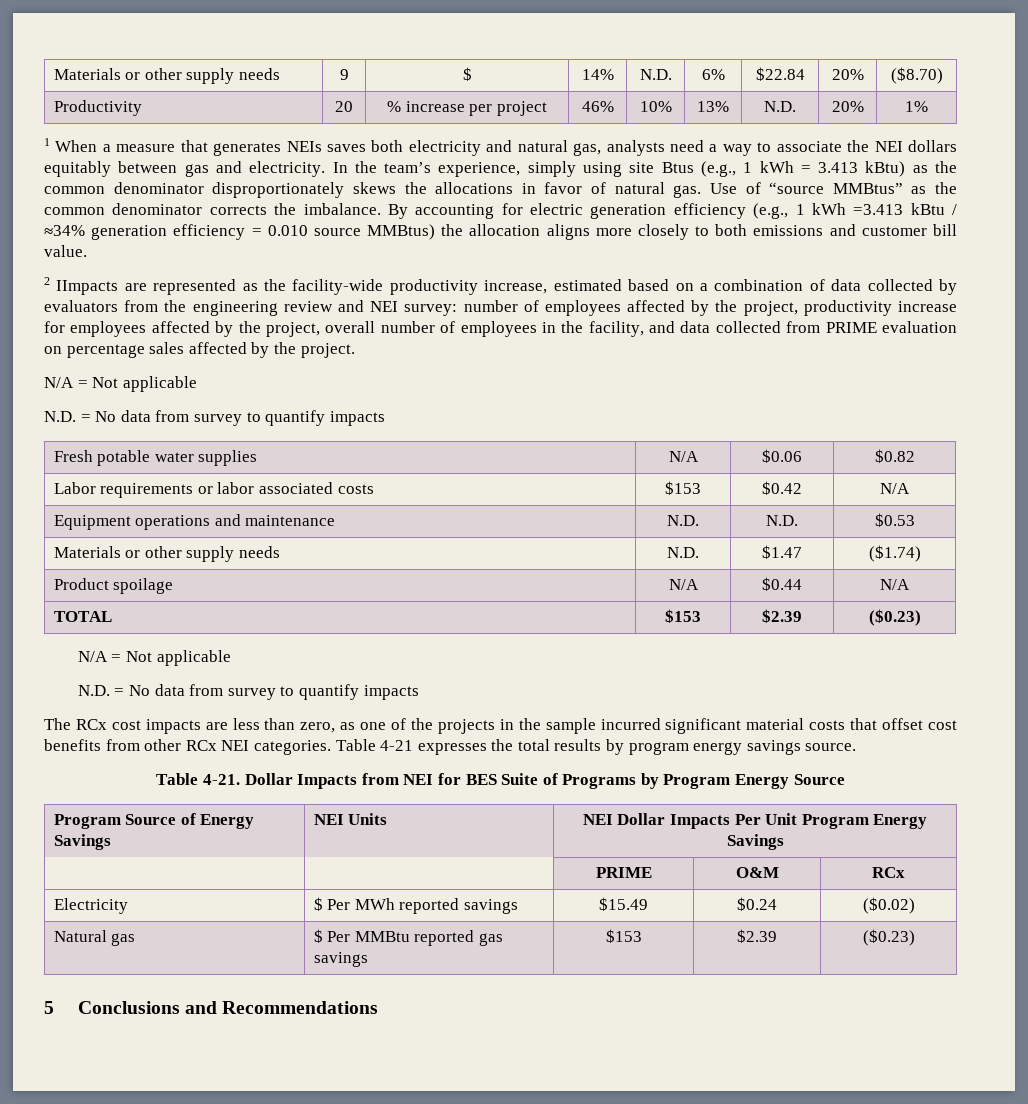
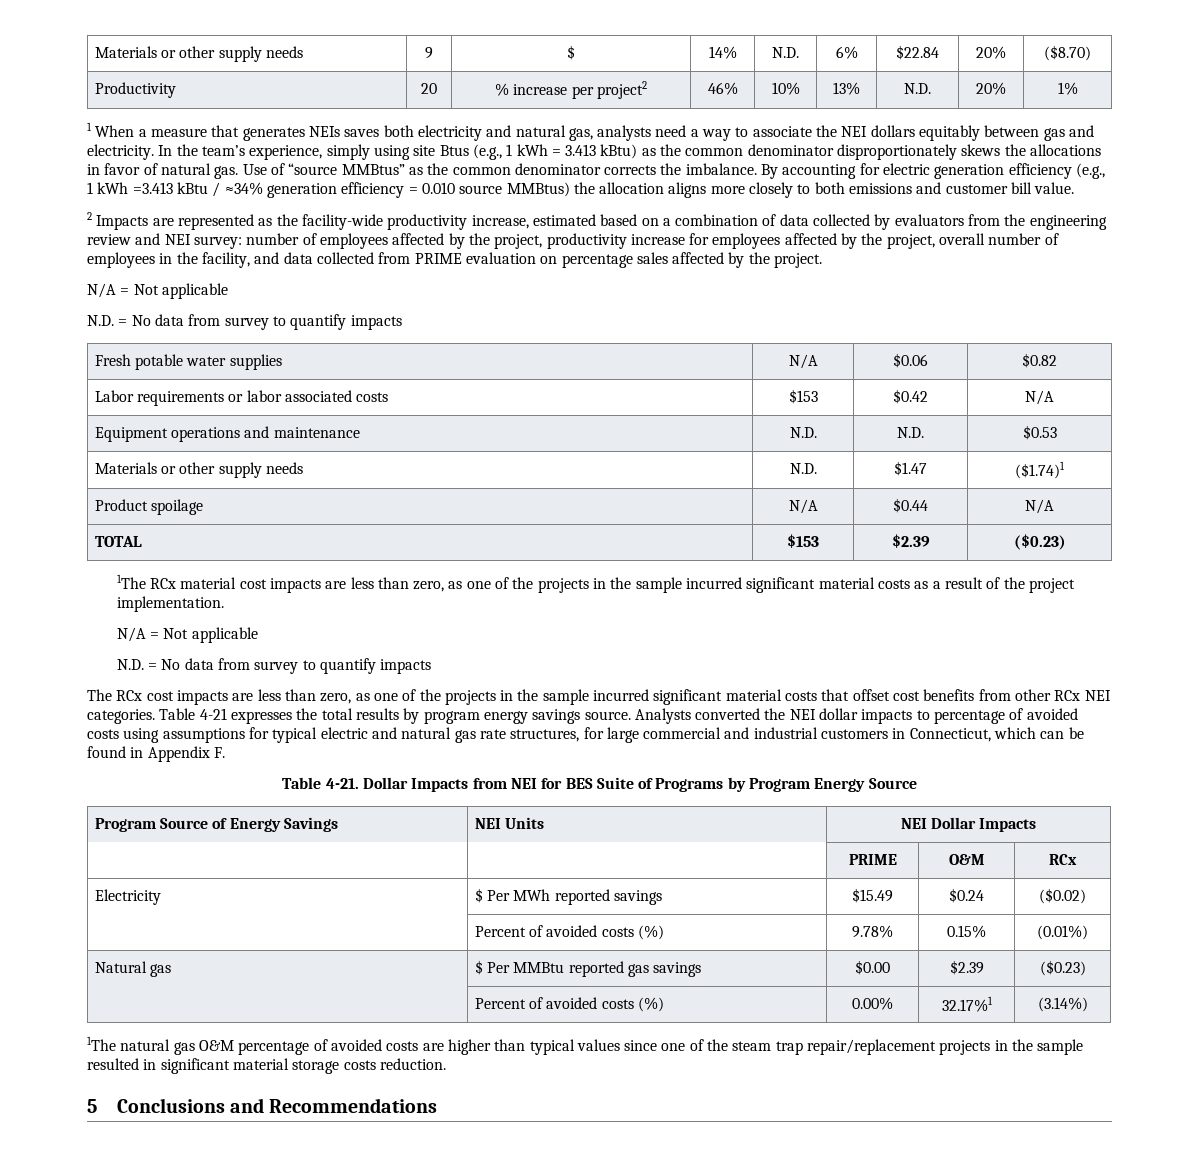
- Productivity | 20 | % increase per project | 46% | 10% | 13% | N.D. | 20% | 1%
+ Productivity | 20 | % increase per project2 | 46% | 10% | 13% | N.D. | 20% | 1%
- 2 IImpacts are represented as the facility-wide productivity increase, estimated based on a combination of data collected by evaluators from the engineering review and NEI survey: number of employees affected by the project, productivity increase for employees affected by the project, overall number of employees in the facility, and data collected from PRIME evaluation on percentage sales affected by the project.
+ 2 Impacts are represented as the facility-wide productivity increase, estimated based on a combination of data collected by evaluators from the engineering review and NEI survey: number of employees affected by the project, productivity increase for employees affected by the project, overall number of employees in the facility, and data collected from PRIME evaluation on percentage sales affected by the project.
- Materials or other supply needs | N.D. | $1.47 | ($1.74)
+ Materials or other supply needs | N.D. | $1.47 | ($1.74)1
+ 1The RCx material cost impacts are less than zero, as one of the projects in the sample incurred significant material costs as a result of the project implementation.
+ Analysts converted the NEI dollar impacts to percentage of avoided costs using assumptions for typical electric and natural gas rate structures, for large commercial and industrial customers in Connecticut, which can be found in Appendix F.
- Program Source of Energy Savings | NEI Units | NEI Dollar Impacts Per Unit Program Energy Savings
+ Program Source of Energy Savings | NEI Units | NEI Dollar Impacts
+ | Percent of avoided costs (%) | 9.78% | 0.15% | (0.01%)
- Natural gas | $ Per MMBtu reported gas savings | $153 | $2.39 | ($0.23)
+ Natural gas | $ Per MMBtu reported gas savings | $0.00 | $2.39 | ($0.23)
+ | Percent of avoided costs (%) | 0.00% | 32.17%1 | (3.14%)
+ 1The natural gas O&M percentage of avoided costs are higher than typical values since one of the steam trap repair/replacement projects in the sample resulted in significant material storage costs reduction.

